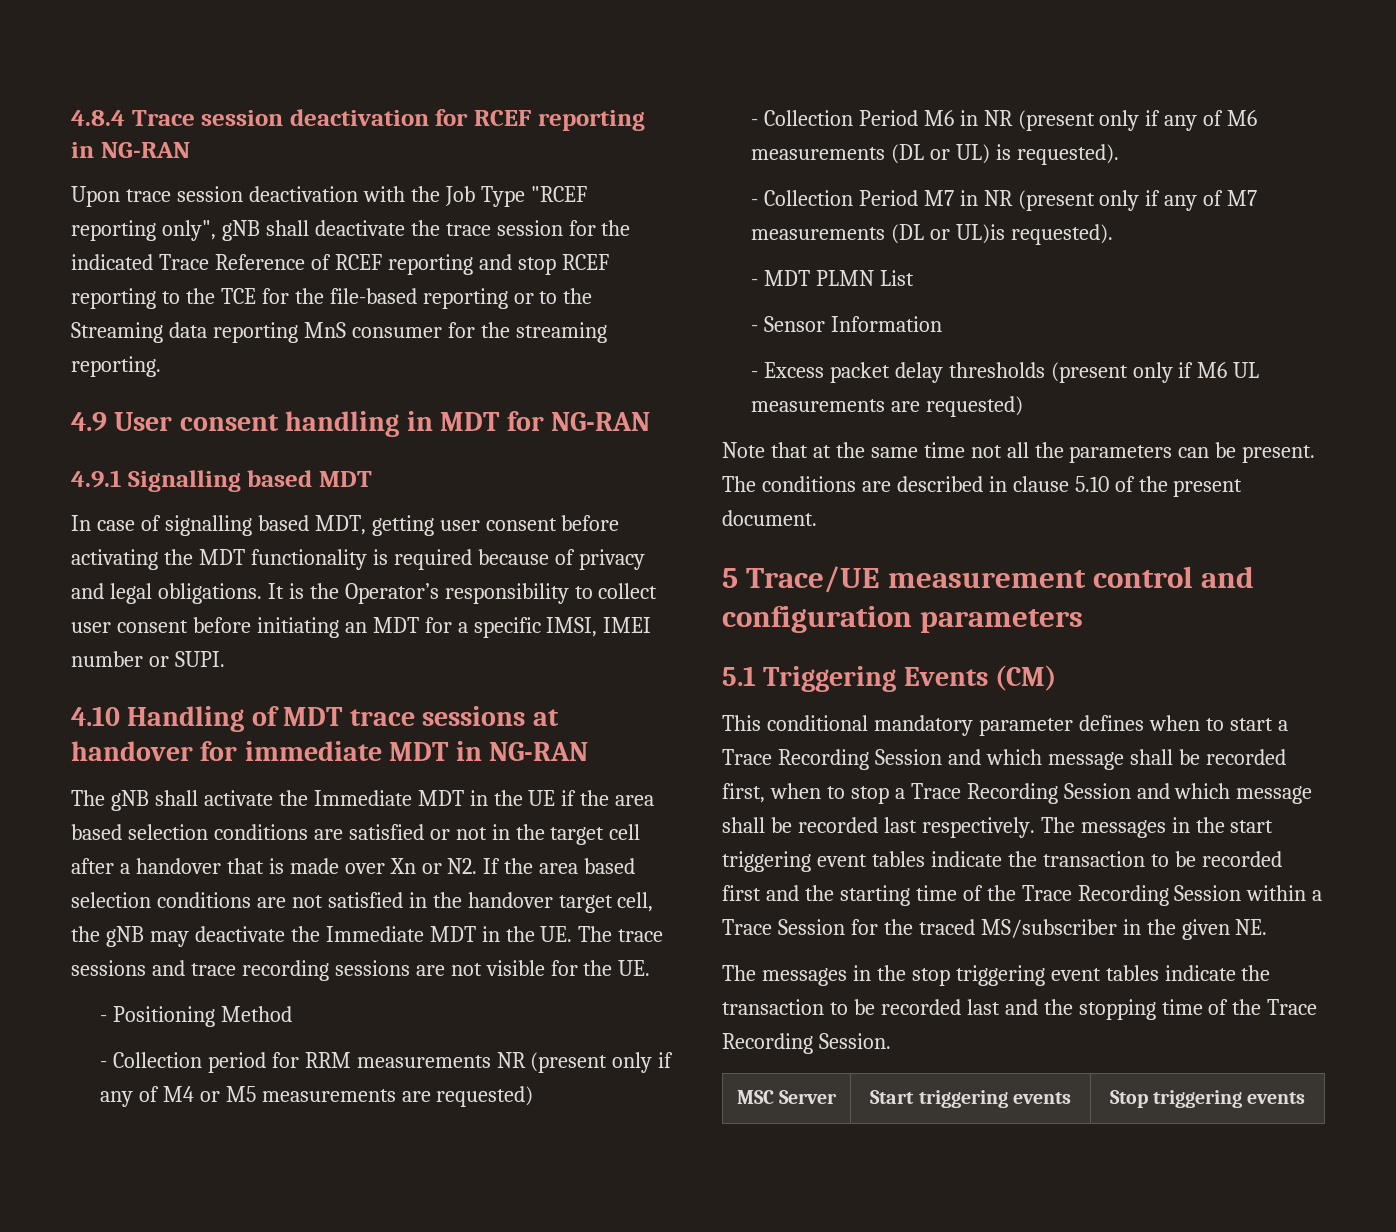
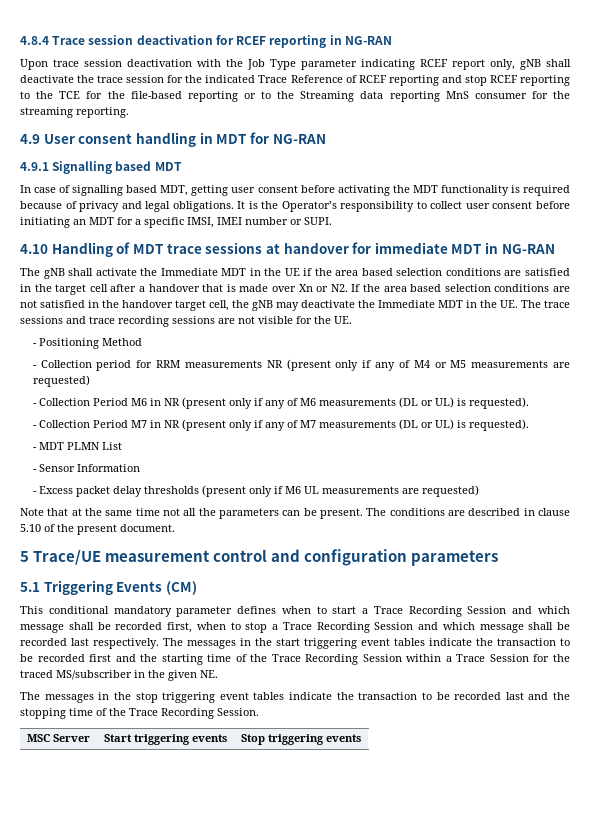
- Upon trace session deactivation with the Job Type "RCEF reporting only", gNB shall deactivate the trace session for the indicated Trace Reference of RCEF reporting and stop RCEF reporting to the TCE for the file-based reporting or to the Streaming data reporting MnS consumer for the streaming reporting.
+ Upon trace session deactivation with the Job Type parameter indicating RCEF report only, gNB shall deactivate the trace session for the indicated Trace Reference of RCEF reporting and stop RCEF reporting to the TCE for the file-based reporting or to the Streaming data reporting MnS consumer for the streaming reporting.
- The gNB shall activate the Immediate MDT in the UE if the area based selection conditions are satisfied or not in the target cell after a handover that is made over Xn or N2. If the area based selection conditions are not satisfied in the handover target cell, the gNB may deactivate the Immediate MDT in the UE. The trace sessions and trace recording sessions are not visible for the UE.
+ The gNB shall activate the Immediate MDT in the UE if the area based selection conditions are satisfied in the target cell after a handover that is made over Xn or N2. If the area based selection conditions are not satisfied in the handover target cell, the gNB may deactivate the Immediate MDT in the UE. The trace sessions and trace recording sessions are not visible for the UE.
- - Collection Period M7 in NR (present only if any of M7 measurements (DL or UL)is requested).
+ - Collection Period M7 in NR (present only if any of M7 measurements (DL or UL) is requested).

